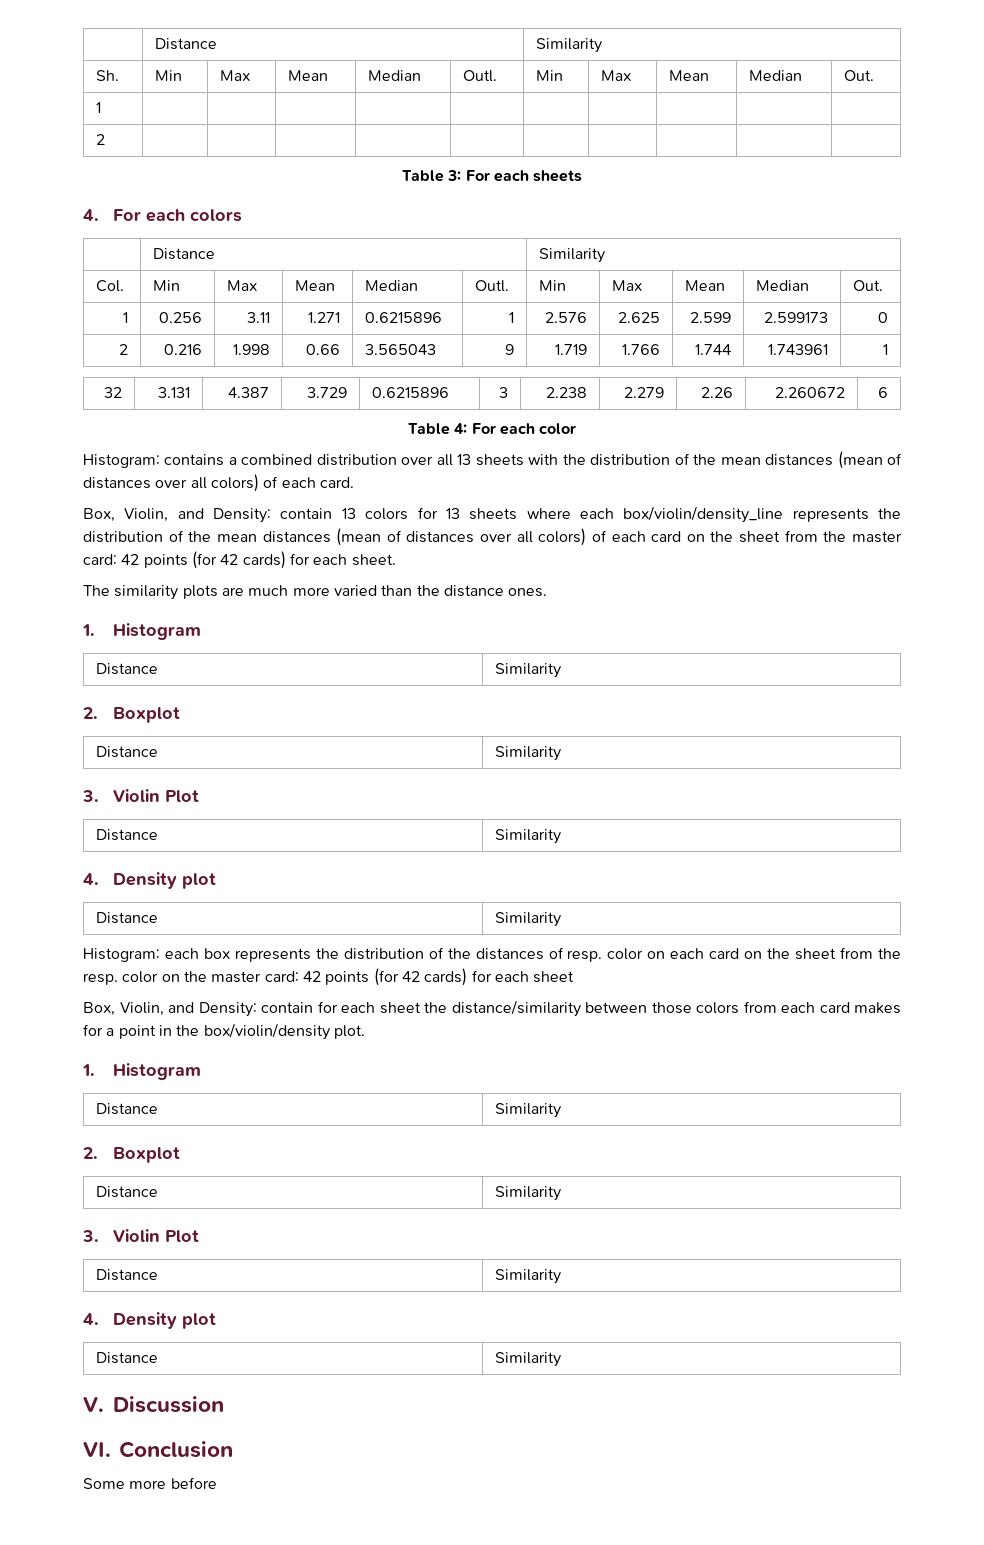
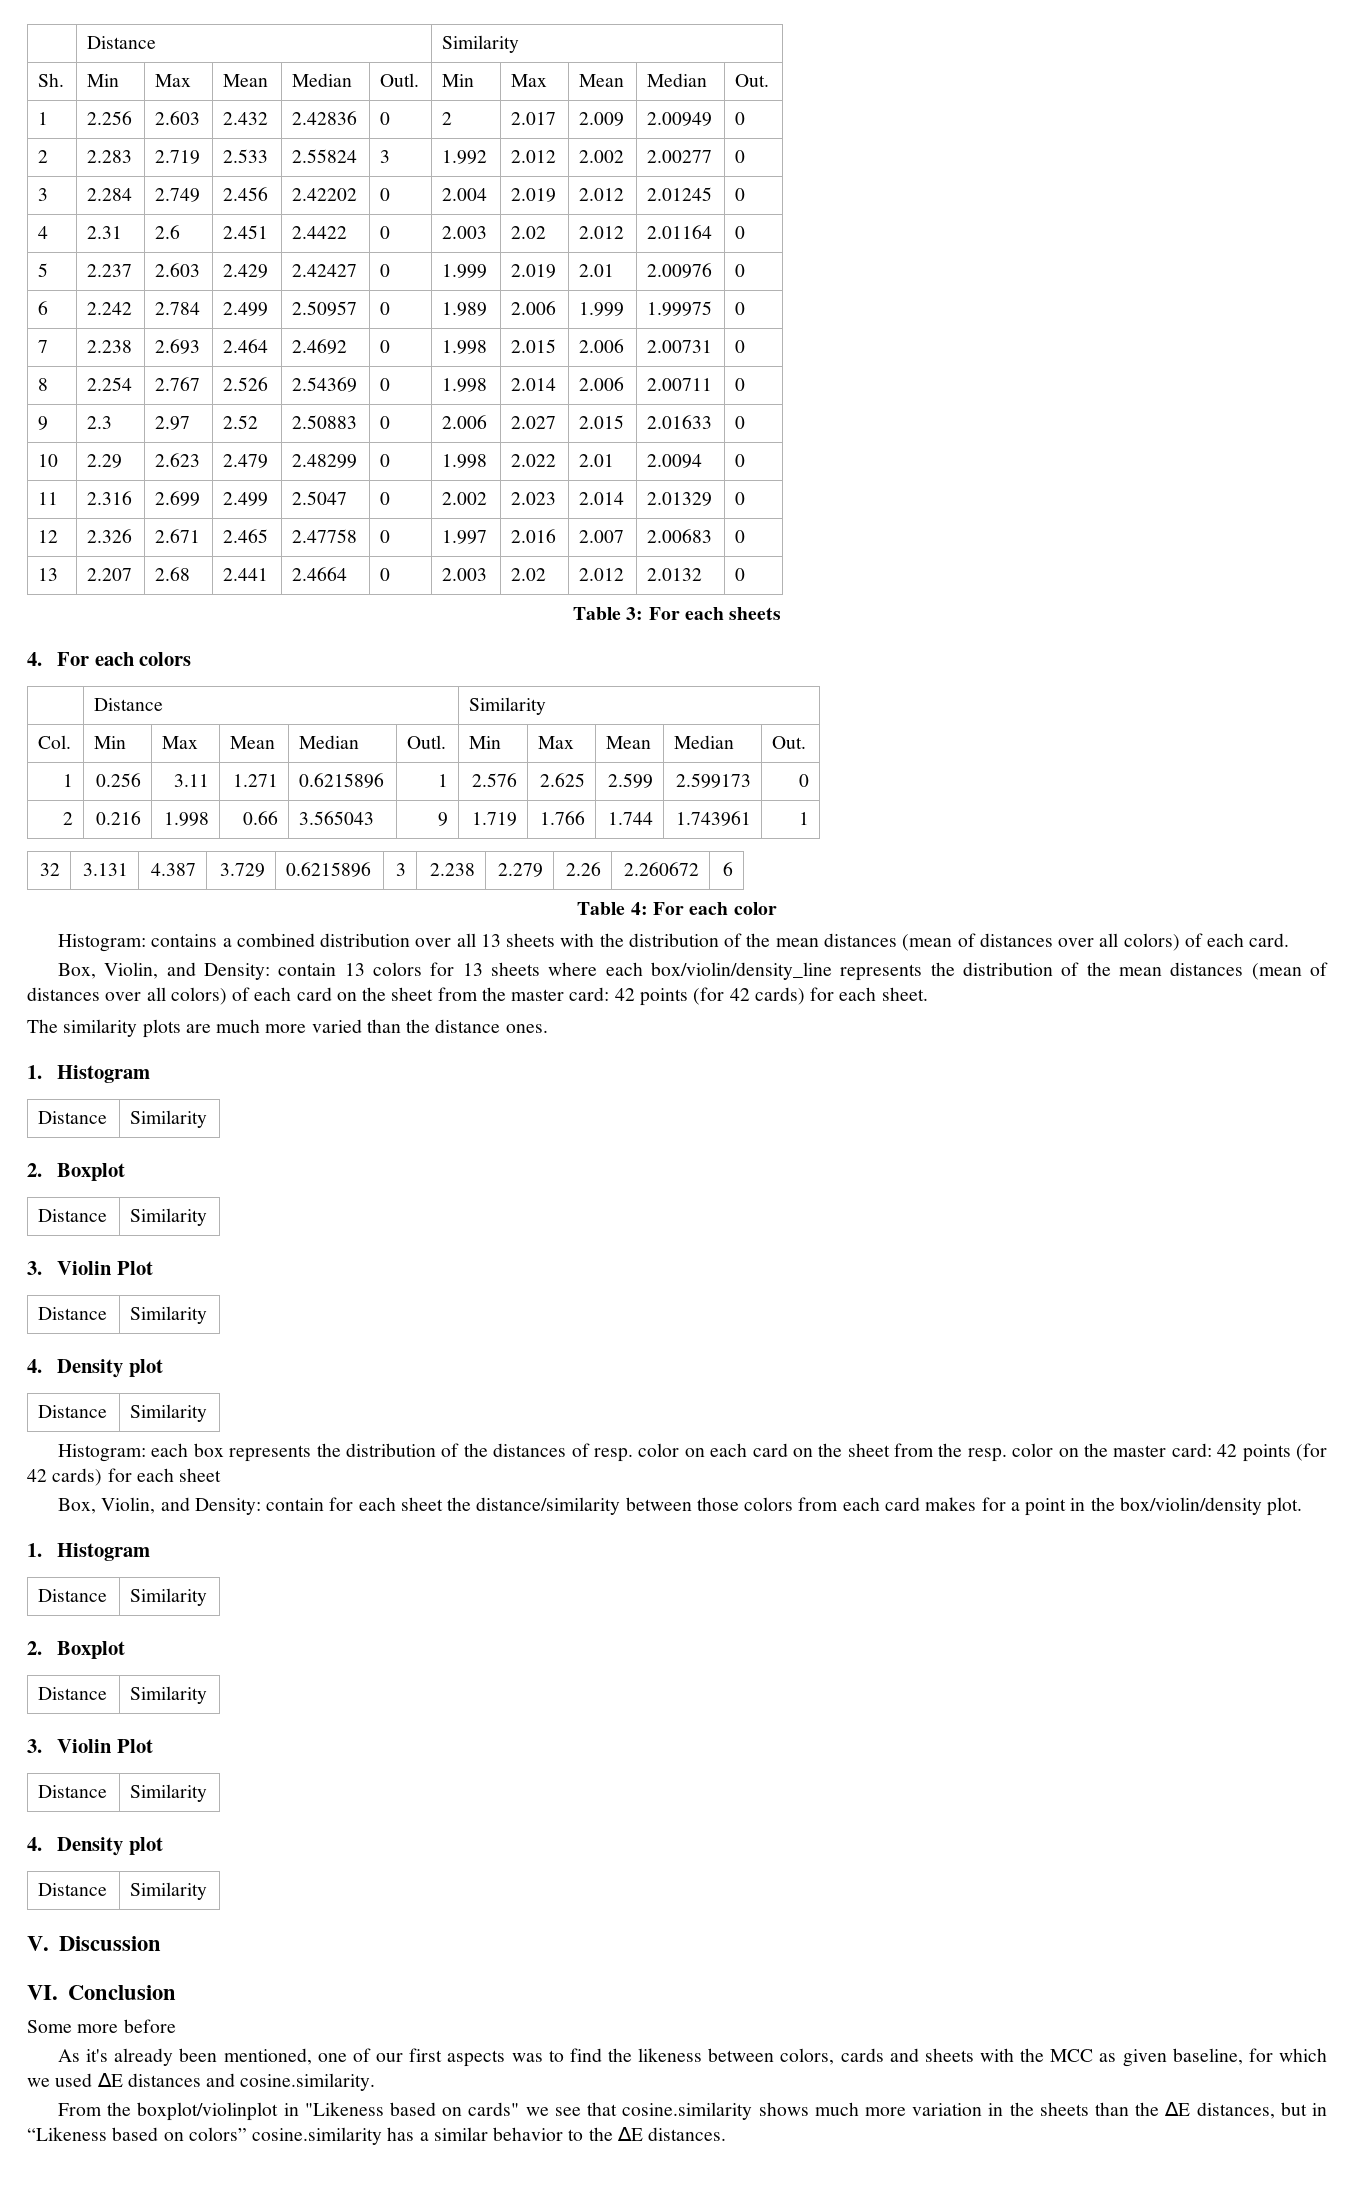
- 1 | | | | | | | | | |
- 2 | | | | | | | | | |
+ 1 | 2.256 | 2.603 | 2.432 | 2.42836 | 0 | 2 | 2.017 | 2.009 | 2.00949 | 0
+ 2 | 2.283 | 2.719 | 2.533 | 2.55824 | 3 | 1.992 | 2.012 | 2.002 | 2.00277 | 0
+ 3 | 2.284 | 2.749 | 2.456 | 2.42202 | 0 | 2.004 | 2.019 | 2.012 | 2.01245 | 0
+ 4 | 2.31 | 2.6 | 2.451 | 2.4422 | 0 | 2.003 | 2.02 | 2.012 | 2.01164 | 0
+ 5 | 2.237 | 2.603 | 2.429 | 2.42427 | 0 | 1.999 | 2.019 | 2.01 | 2.00976 | 0
+ 6 | 2.242 | 2.784 | 2.499 | 2.50957 | 0 | 1.989 | 2.006 | 1.999 | 1.99975 | 0
+ 7 | 2.238 | 2.693 | 2.464 | 2.4692 | 0 | 1.998 | 2.015 | 2.006 | 2.00731 | 0
+ 8 | 2.254 | 2.767 | 2.526 | 2.54369 | 0 | 1.998 | 2.014 | 2.006 | 2.00711 | 0
+ 9 | 2.3 | 2.97 | 2.52 | 2.50883 | 0 | 2.006 | 2.027 | 2.015 | 2.01633 | 0
+ 10 | 2.29 | 2.623 | 2.479 | 2.48299 | 0 | 1.998 | 2.022 | 2.01 | 2.0094 | 0
+ 11 | 2.316 | 2.699 | 2.499 | 2.5047 | 0 | 2.002 | 2.023 | 2.014 | 2.01329 | 0
+ 12 | 2.326 | 2.671 | 2.465 | 2.47758 | 0 | 1.997 | 2.016 | 2.007 | 2.00683 | 0
+ 13 | 2.207 | 2.68 | 2.441 | 2.4664 | 0 | 2.003 | 2.02 | 2.012 | 2.0132 | 0
+ As it's already been mentioned, one of our first aspects was to find the likeness between colors, cards and sheets with the MCC as given baseline, for which we used ∆E distances and cosine.similarity.
+ From the boxplot/violinplot in "Likeness based on cards" we see that cosine.similarity shows much more variation in the sheets than the ∆E distances, but in “Likeness based on colors” cosine.similarity has a similar behavior to the ∆E distances.

